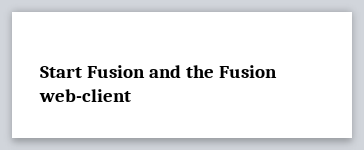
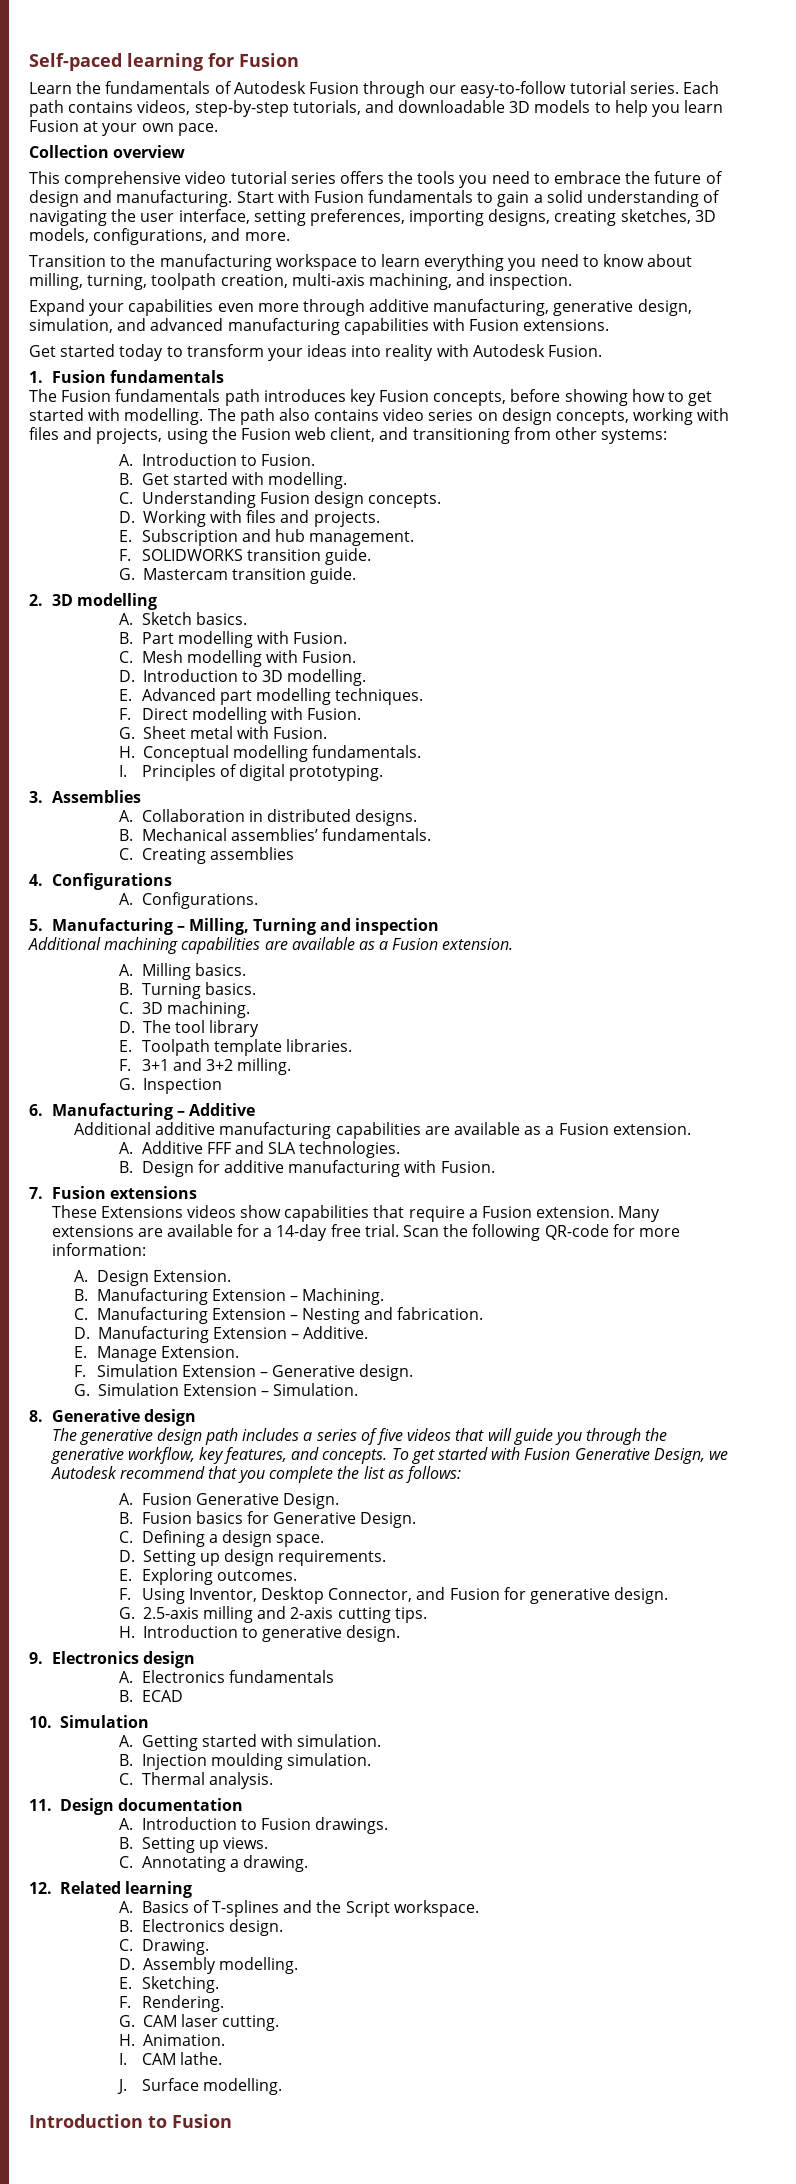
- Start Fusion and the Fusion web-client
+ Self-paced learning for Fusion
+ Learn the fundamentals of Autodesk Fusion through our easy-to-follow tutorial series. Each path contains videos, step-by-step tutorials, and downloadable 3D models to help you learn Fusion at your own pace.
+ Collection overview
+ This comprehensive video tutorial series offers the tools you need to embrace the future of design and manufacturing. Start with Fusion fundamentals to gain a solid understanding of navigating the user interface, setting preferences, importing designs, creating sketches, 3D models, configurations, and more.
+ Transition to the manufacturing workspace to learn everything you need to know about milling, turning, toolpath creation, multi-axis machining, and inspection.
+ Expand your capabilities even more through additive manufacturing, generative design, simulation, and advanced manufacturing capabilities with Fusion extensions.
+ Get started today to transform your ideas into reality with Autodesk Fusion.
+ 1. Fusion fundamentals
+ The Fusion fundamentals path introduces key Fusion concepts, before showing how to get started with modelling. The path also contains video series on design concepts, working with files and projects, using the Fusion web client, and transitioning from other systems:
+ A. Introduction to Fusion.
+ B. Get started with modelling.
+ C. Understanding Fusion design concepts.
+ D. Working with files and projects.
+ E. Subscription and hub management.
+ F. SOLIDWORKS transition guide.
+ G. Mastercam transition guide.
+ 2. 3D modelling
+ A. Sketch basics.
+ B. Part modelling with Fusion.
+ C. Mesh modelling with Fusion.
+ D. Introduction to 3D modelling.
+ E. Advanced part modelling techniques.
+ F. Direct modelling with Fusion.
+ G. Sheet metal with Fusion.
+ H. Conceptual modelling fundamentals.
+ I. Principles of digital prototyping.
+ 3. Assemblies
+ A. Collaboration in distributed designs.
+ B. Mechanical assemblies’ fundamentals.
+ C. Creating assemblies
+ 4. Configurations
+ A. Configurations.
+ 5. Manufacturing – Milling, Turning and inspection
+ Additional machining capabilities are available as a Fusion extension.
+ A. Milling basics.
+ B. Turning basics.
+ C. 3D machining.
+ D. The tool library
+ E. Toolpath template libraries.
+ F. 3+1 and 3+2 milling.
+ G. Inspection
+ 6. Manufacturing – Additive
+ Additional additive manufacturing capabilities are available as a Fusion extension.
+ A. Additive FFF and SLA technologies.
+ B. Design for additive manufacturing with Fusion.
+ 7. Fusion extensions
+ These Extensions videos show capabilities that require a Fusion extension. Many extensions are available for a 14-day free trial. Scan the following QR-code for more information:
+ A. Design Extension.
+ B. Manufacturing Extension – Machining.
+ C. Manufacturing Extension – Nesting and fabrication.
+ D. Manufacturing Extension – Additive.
+ E. Manage Extension.
+ F. Simulation Extension – Generative design.
+ G. Simulation Extension – Simulation.
+ 8. Generative design
+ The generative design path includes a series of five videos that will guide you through the generative workflow, key features, and concepts. To get started with Fusion Generative Design, we Autodesk recommend that you complete the list as follows:
+ A. Fusion Generative Design.
+ B. Fusion basics for Generative Design.
+ C. Defining a design space.
+ D. Setting up design requirements.
+ E. Exploring outcomes.
+ F. Using Inventor, Desktop Connector, and Fusion for generative design.
+ G. 2.5-axis milling and 2-axis cutting tips.
+ H. Introduction to generative design.
+ 9. Electronics design
+ A. Electronics fundamentals
+ B. ECAD
+ 10. Simulation
+ A. Getting started with simulation.
+ B. Injection moulding simulation.
+ C. Thermal analysis.
+ 11. Design documentation
+ A. Introduction to Fusion drawings.
+ B. Setting up views.
+ C. Annotating a drawing.
+ 12. Related learning
+ A. Basics of T-splines and the Script workspace.
+ B. Electronics design.
+ C. Drawing.
+ D. Assembly modelling.
+ E. Sketching.
+ F. Rendering.
+ G. CAM laser cutting.
+ H. Animation.
+ I. CAM lathe.
+ J. Surface modelling.
+ Introduction to Fusion

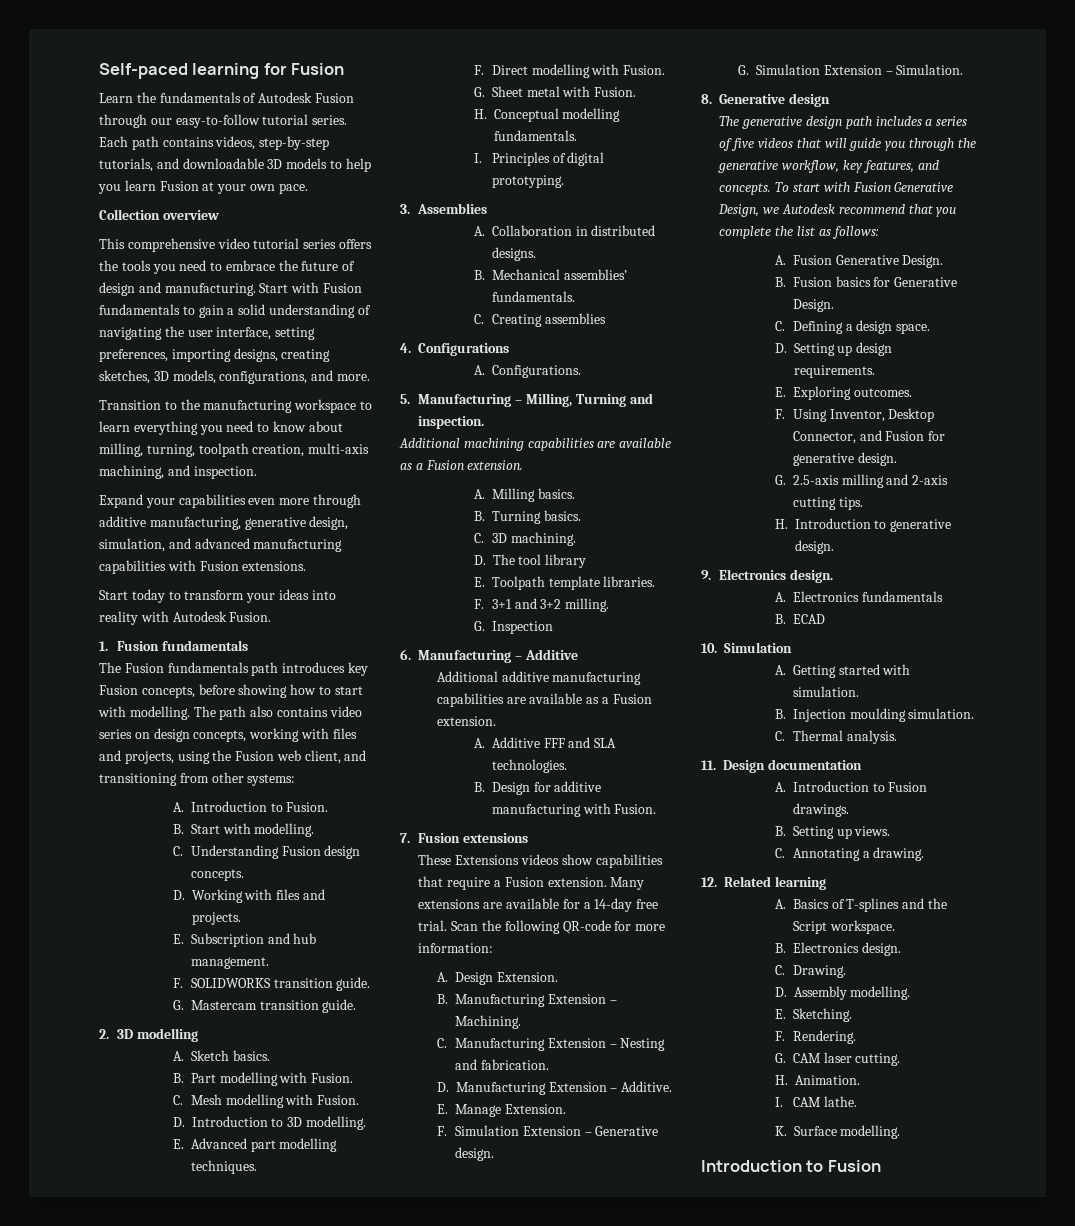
- Get started today to transform your ideas into reality with Autodesk Fusion.
+ Start today to transform your ideas into reality with Autodesk Fusion.
- The Fusion fundamentals path introduces key Fusion concepts, before showing how to get started with modelling.
+ The Fusion fundamentals path introduces key Fusion concepts, before showing how to start with modelling.
- B. Get started with modelling.
+ B. Start with modelling.
- 5. Manufacturing – Milling, Turning and inspection
+ 5. Manufacturing – Milling, Turning and inspection.
- To get started with Fusion Generative Design, we Autodesk recommend that you complete the list as follows:
+ To start with Fusion Generative Design, we Autodesk recommend that you complete the list as follows:
- 9. Electronics design
+ 9. Electronics design.
- J. Surface modelling.
+ K. Surface modelling.

